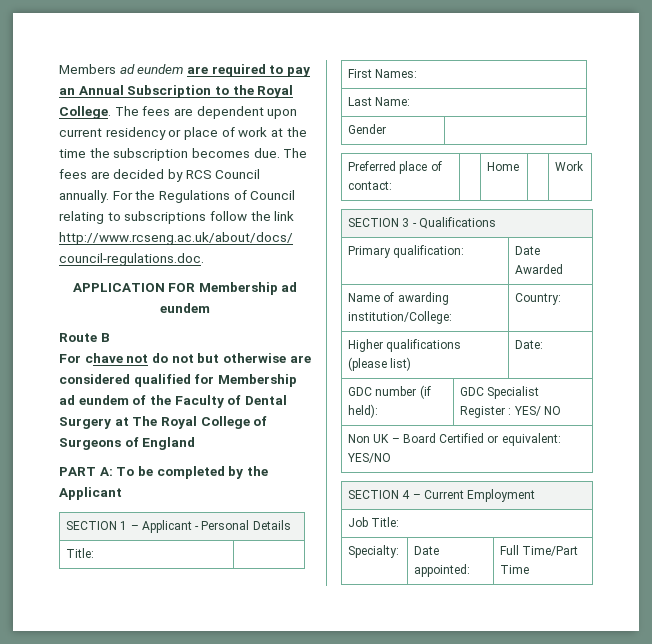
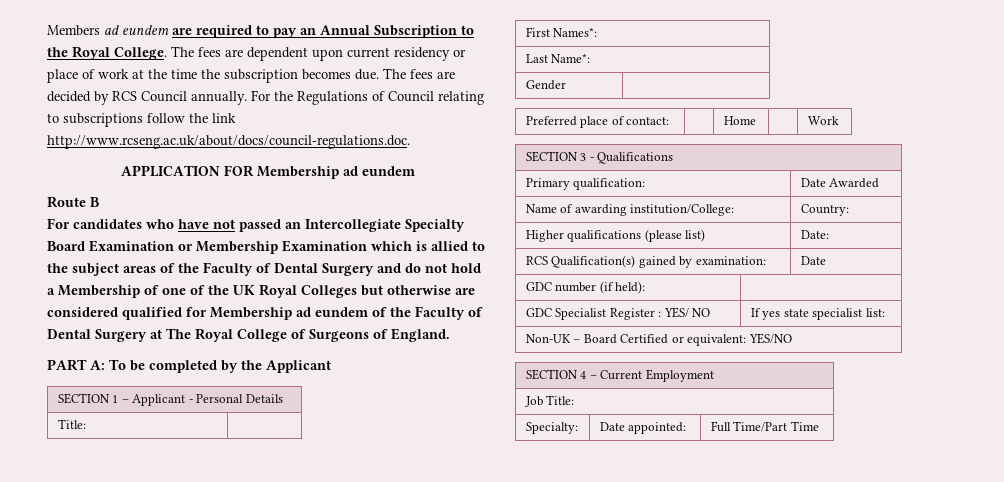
- For chave not do not but otherwise are considered qualified for Membership ad eundem of the Faculty of Dental Surgery at The Royal College of Surgeons of England
+ For candidates who have not passed an Intercollegiate Specialty Board Examination or Membership Examination which is allied to the subject areas of the Faculty of Dental Surgery and do not hold a Membership of one of the UK Royal Colleges but otherwise are considered qualified for Membership ad eundem of the Faculty of Dental Surgery at The Royal College of Surgeons of England.
- First Names:
+ First Names*:
- Last Name:
+ Last Name*:
+ RCS Qualification(s) gained by examination: | Date
- GDC number (if held): | GDC Specialist Register : YES/ NO
- Non UK – Board Certified or equivalent: YES/NO
+ GDC number (if held): |
+ GDC Specialist Register : YES/ NO | If yes state specialist list:
+ Non-UK – Board Certified or equivalent: YES/NO

